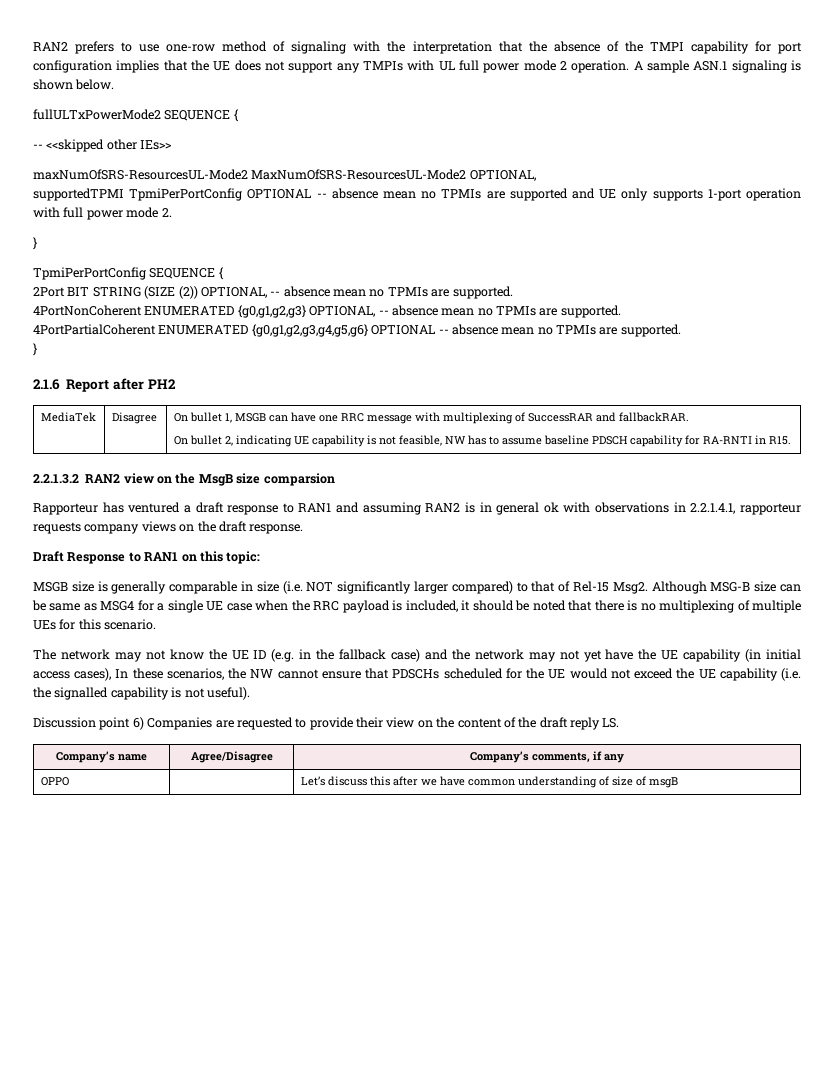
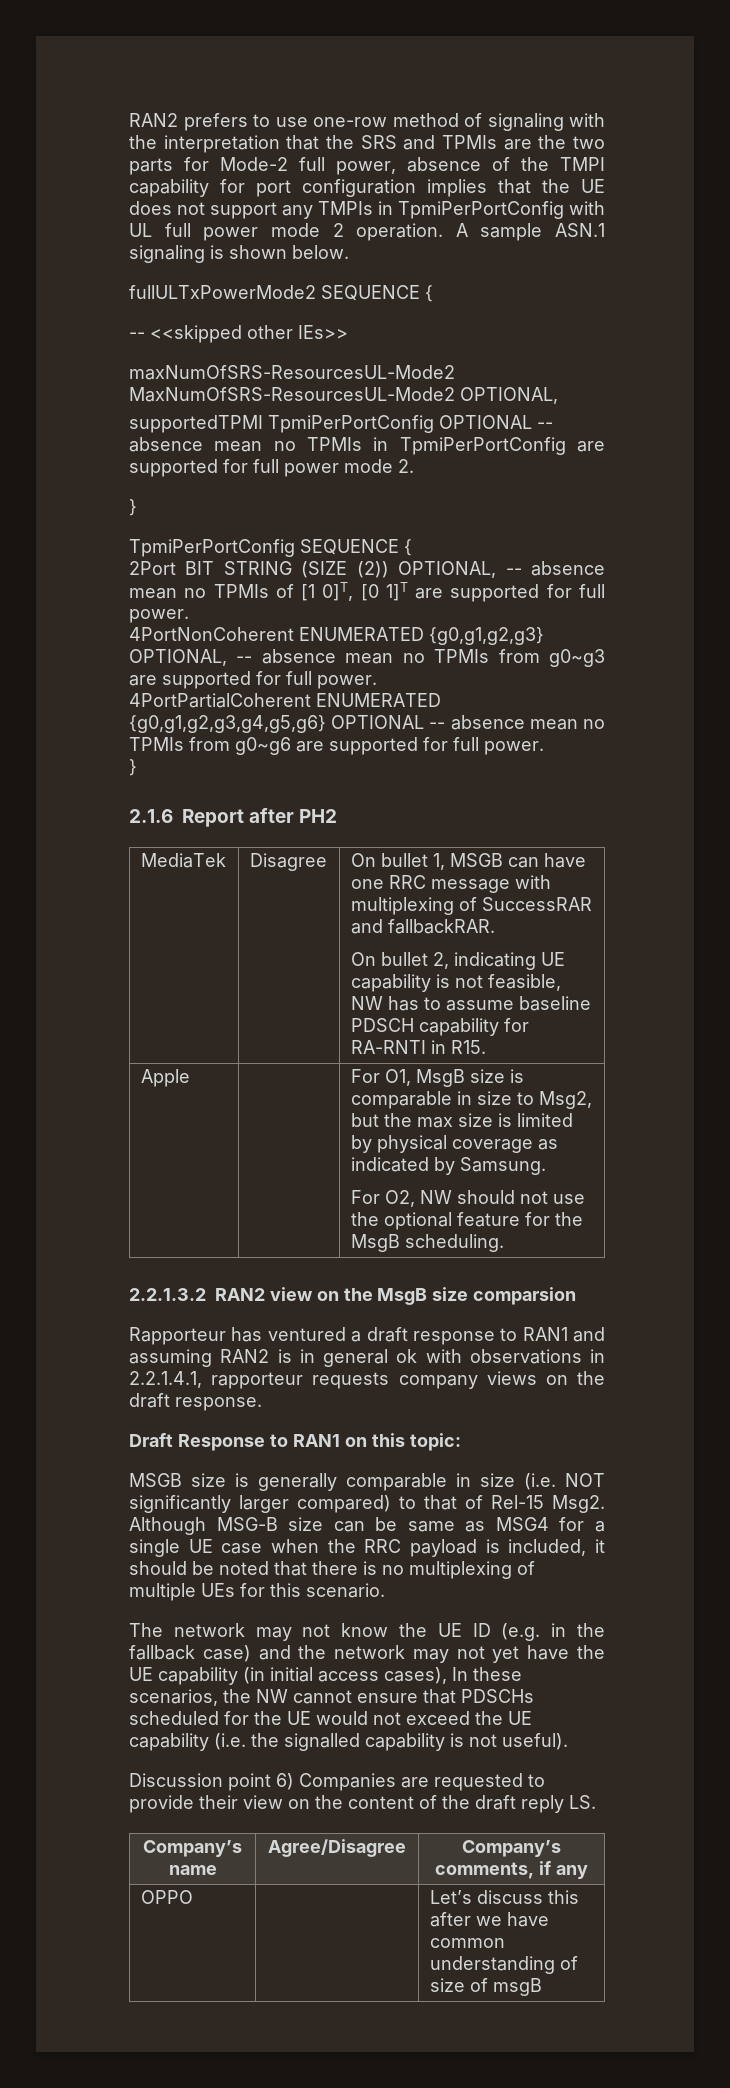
- RAN2 prefers to use one-row method of signaling with the interpretation that the absence of the TMPI capability for port configuration implies that the UE does not support any TMPIs with UL full power mode 2 operation.
+ RAN2 prefers to use one-row method of signaling with the interpretation that the SRS and TPMIs are the two parts for Mode-2 full power, absence of the TMPI capability for port configuration implies that the UE does not support any TMPIs in TpmiPerPortConfig with UL full power mode 2 operation.
- supportedTPMI TpmiPerPortConfig OPTIONAL -- absence mean no TPMIs are supported and UE only supports 1-port operation with full power mode 2.
+ supportedTPMI TpmiPerPortConfig OPTIONAL -- absence mean no TPMIs in TpmiPerPortConfig are supported for full power mode 2.
- 2Port BIT STRING (SIZE (2)) OPTIONAL, -- absence mean no TPMIs are supported.
+ 2Port BIT STRING (SIZE (2)) OPTIONAL, -- absence mean no TPMIs of [1 0]T, [0 1]T are supported for full power.
- 4PortNonCoherent ENUMERATED {g0,g1,g2,g3} OPTIONAL, -- absence mean no TPMIs are supported.
+ 4PortNonCoherent ENUMERATED {g0,g1,g2,g3} OPTIONAL, -- absence mean no TPMIs from g0~g3 are supported for full power.
- 4PortPartialCoherent ENUMERATED {g0,g1,g2,g3,g4,g5,g6} OPTIONAL -- absence mean no TPMIs are supported.
+ 4PortPartialCoherent ENUMERATED {g0,g1,g2,g3,g4,g5,g6} OPTIONAL -- absence mean no TPMIs from g0~g6 are supported for full power.
+ Apple | | For O1, MsgB size is comparable in size to Msg2, but the max size is limited by physical coverage as indicated by Samsung.
+ For O2, NW should not use the optional feature for the MsgB scheduling.

